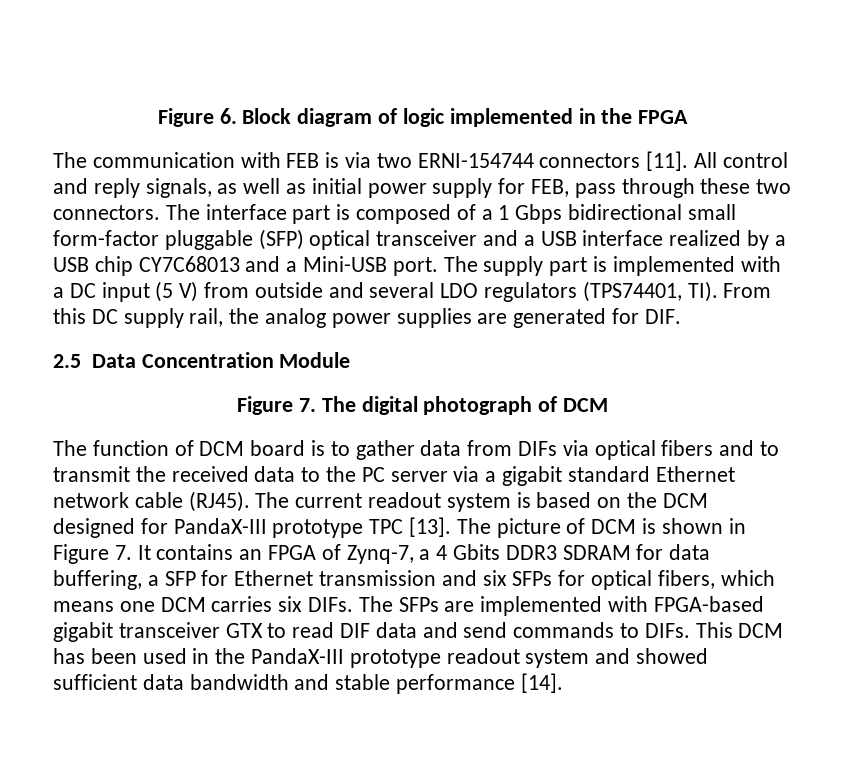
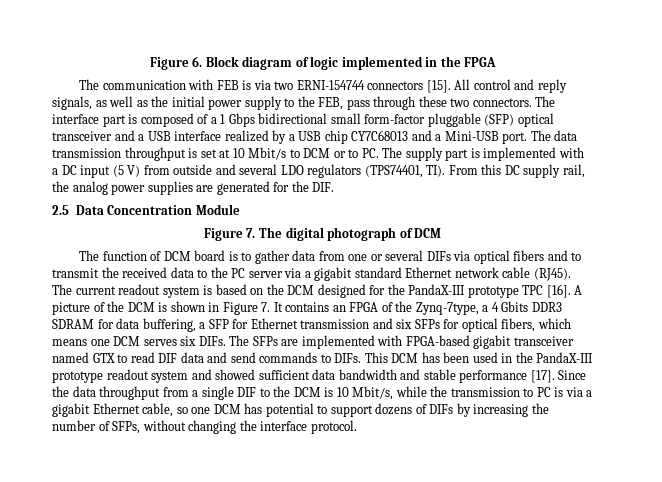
- The communication with FEB is via two ERNI-154744 connectors [11].
+ The communication with FEB is via two ERNI-154744 connectors [15].
- All control and reply signals, as well as initial power supply for FEB, pass through these two connectors.
+ All control and reply signals, as well as the initial power supply to the FEB, pass through these two connectors.
- The supply part is implemented with a DC input (5 V) from outside and several LDO regulators (TPS74401, TI). From this DC supply rail, the analog power supplies are generated for DIF.
+ The data transmission throughput is set at 10 Mbit/s to DCM or to PC. The supply part is implemented with a DC input (5 V) from outside and several LDO regulators (TPS74401, TI). From this DC supply rail, the analog power supplies are generated for the DIF.
- The function of DCM board is to gather data from DIFs via optical fibers and to transmit the received data to the PC server via a gigabit standard Ethernet network cable (RJ45).
+ The function of DCM board is to gather data from one or several DIFs via optical fibers and to transmit the received data to the PC server via a gigabit standard Ethernet network cable (RJ45).
- The current readout system is based on the DCM designed for PandaX-III prototype TPC [13]. The picture of DCM is shown in Figure 7. It contains an FPGA of Zynq-7, a 4 Gbits DDR3 SDRAM for data buffering, a SFP for Ethernet transmission and six SFPs for optical fibers, which means one DCM carries six DIFs.
+ The current readout system is based on the DCM designed for the PandaX-III prototype TPC [16]. A picture of the DCM is shown in Figure 7. It contains an FPGA of the Zynq-7type, a 4 Gbits DDR3 SDRAM for data buffering, a SFP for Ethernet transmission and six SFPs for optical fibers, which means one DCM serves six DIFs.
- The SFPs are implemented with FPGA-based gigabit transceiver GTX to read DIF data and send commands to DIFs.
+ The SFPs are implemented with FPGA-based gigabit transceiver named GTX to read DIF data and send commands to DIFs.
- This DCM has been used in the PandaX-III prototype readout system and showed sufficient data bandwidth and stable performance [14].
+ This DCM has been used in the PandaX-III prototype readout system and showed sufficient data bandwidth and stable performance [17]. Since the data throughput from a single DIF to the DCM is 10 Mbit/s, while the transmission to PC is via a gigabit Ethernet cable, so one DCM has potential to support dozens of DIFs by increasing the number of SFPs, without changing the interface protocol.

